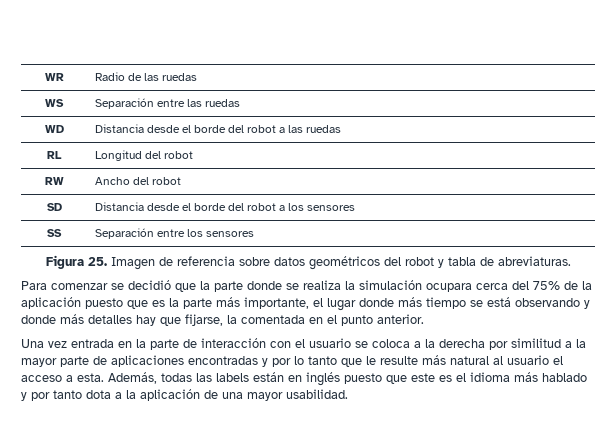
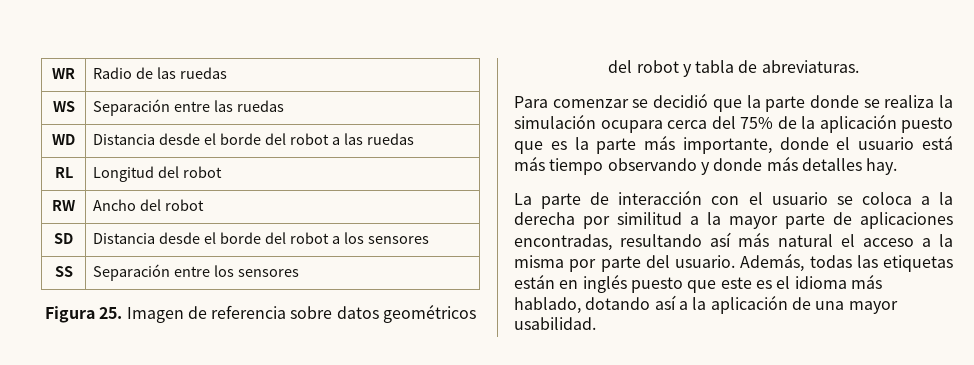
- Para comenzar se decidió que la parte donde se realiza la simulación ocupara cerca del 75% de la aplicación puesto que es la parte más importante, el lugar donde más tiempo se está observando y donde más detalles hay que fijarse, la comentada en el punto anterior.
- Una vez entrada en la parte de interacción con el usuario se coloca a la derecha por similitud a la mayor parte de aplicaciones encontradas y por lo tanto que le resulte más natural al usuario el acceso a esta.
+ Para comenzar se decidió que la parte donde se realiza la simulación ocupara cerca del 75% de la aplicación puesto que es la parte más importante, donde el usuario está más tiempo observando y donde más detalles hay.
+ La parte de interacción con el usuario se coloca a la derecha por similitud a la mayor parte de aplicaciones encontradas, resultando así más natural el acceso a la misma por parte del usuario.
- Además, todas las labels están en inglés puesto que este es el idioma más hablado y por tanto dota a la aplicación de una mayor usabilidad.
+ Además, todas las etiquetas están en inglés puesto que este es el idioma más hablado, dotando así a la aplicación de una mayor usabilidad.

